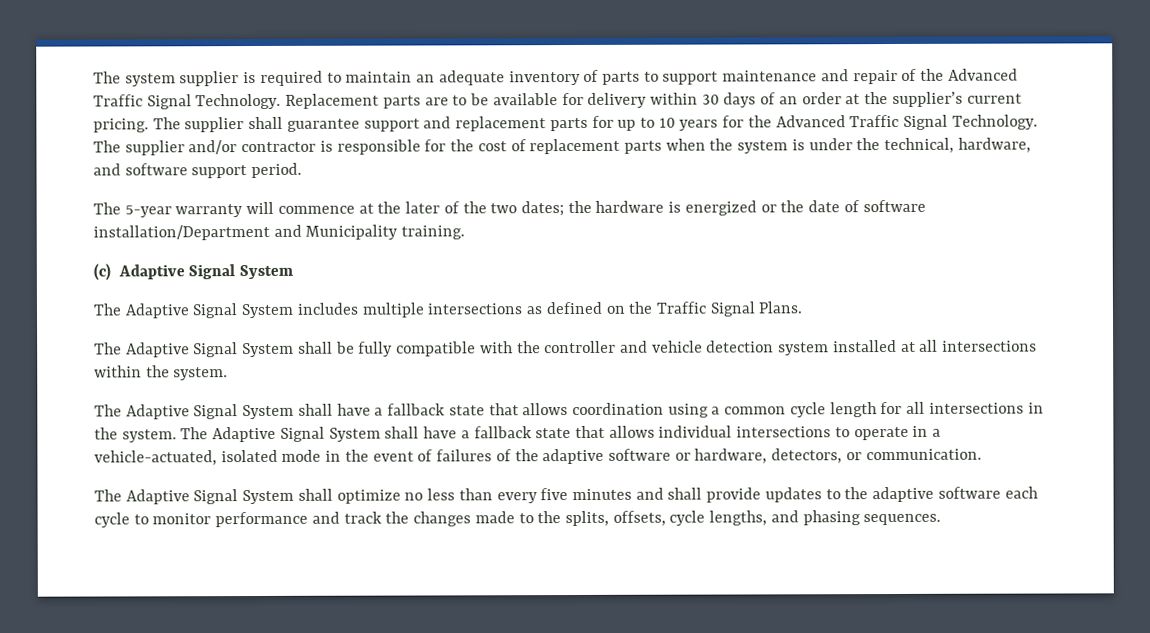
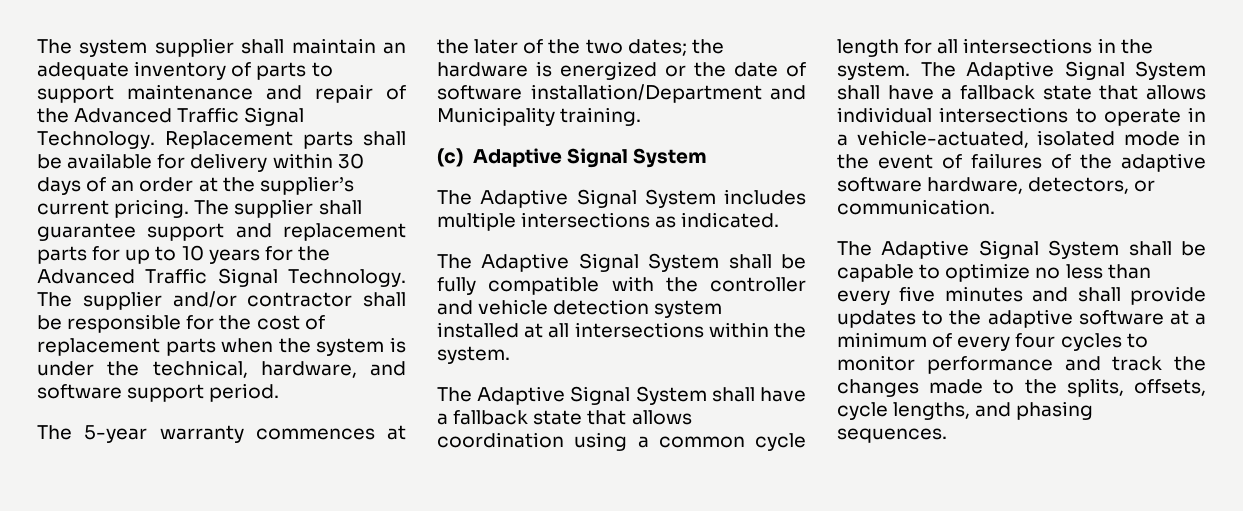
- The system supplier is required to maintain an adequate inventory of parts to support maintenance and repair of the Advanced Traffic Signal Technology.
+ The system supplier shall maintain an adequate inventory of parts to support maintenance and repair of the Advanced Traffic Signal Technology.
- Replacement parts are to be available for delivery within 30 days of an order at the supplier’s current pricing.
+ Replacement parts shall be available for delivery within 30 days of an order at the supplier’s current pricing.
- The supplier and/or contractor is responsible for the cost of replacement parts when the system is under the technical, hardware, and software support period.
+ The supplier and/or contractor shall be responsible for the cost of replacement parts when the system is under the technical, hardware, and software support period.
- The 5-year warranty will commence at the later of the two dates; the hardware is energized or the date of software installation/Department and Municipality training.
+ The 5-year warranty commences at the later of the two dates; the hardware is energized or the date of software installation/Department and Municipality training.
- The Adaptive Signal System includes multiple intersections as defined on the Traffic Signal Plans.
+ The Adaptive Signal System includes multiple intersections as indicated.
- The Adaptive Signal System shall have a fallback state that allows individual intersections to operate in a vehicle-actuated, isolated mode in the event of failures of the adaptive software or hardware, detectors, or communication.
+ The Adaptive Signal System shall have a fallback state that allows individual intersections to operate in a vehicle-actuated, isolated mode in the event of failures of the adaptive software hardware, detectors, or communication.
- The Adaptive Signal System shall optimize no less than every five minutes and shall provide updates to the adaptive software each cycle to monitor performance and track the changes made to the splits, offsets, cycle lengths, and phasing sequences.
+ The Adaptive Signal System shall be capable to optimize no less than every five minutes and shall provide updates to the adaptive software at a minimum of every four cycles to monitor performance and track the changes made to the splits, offsets, cycle lengths, and phasing sequences.

